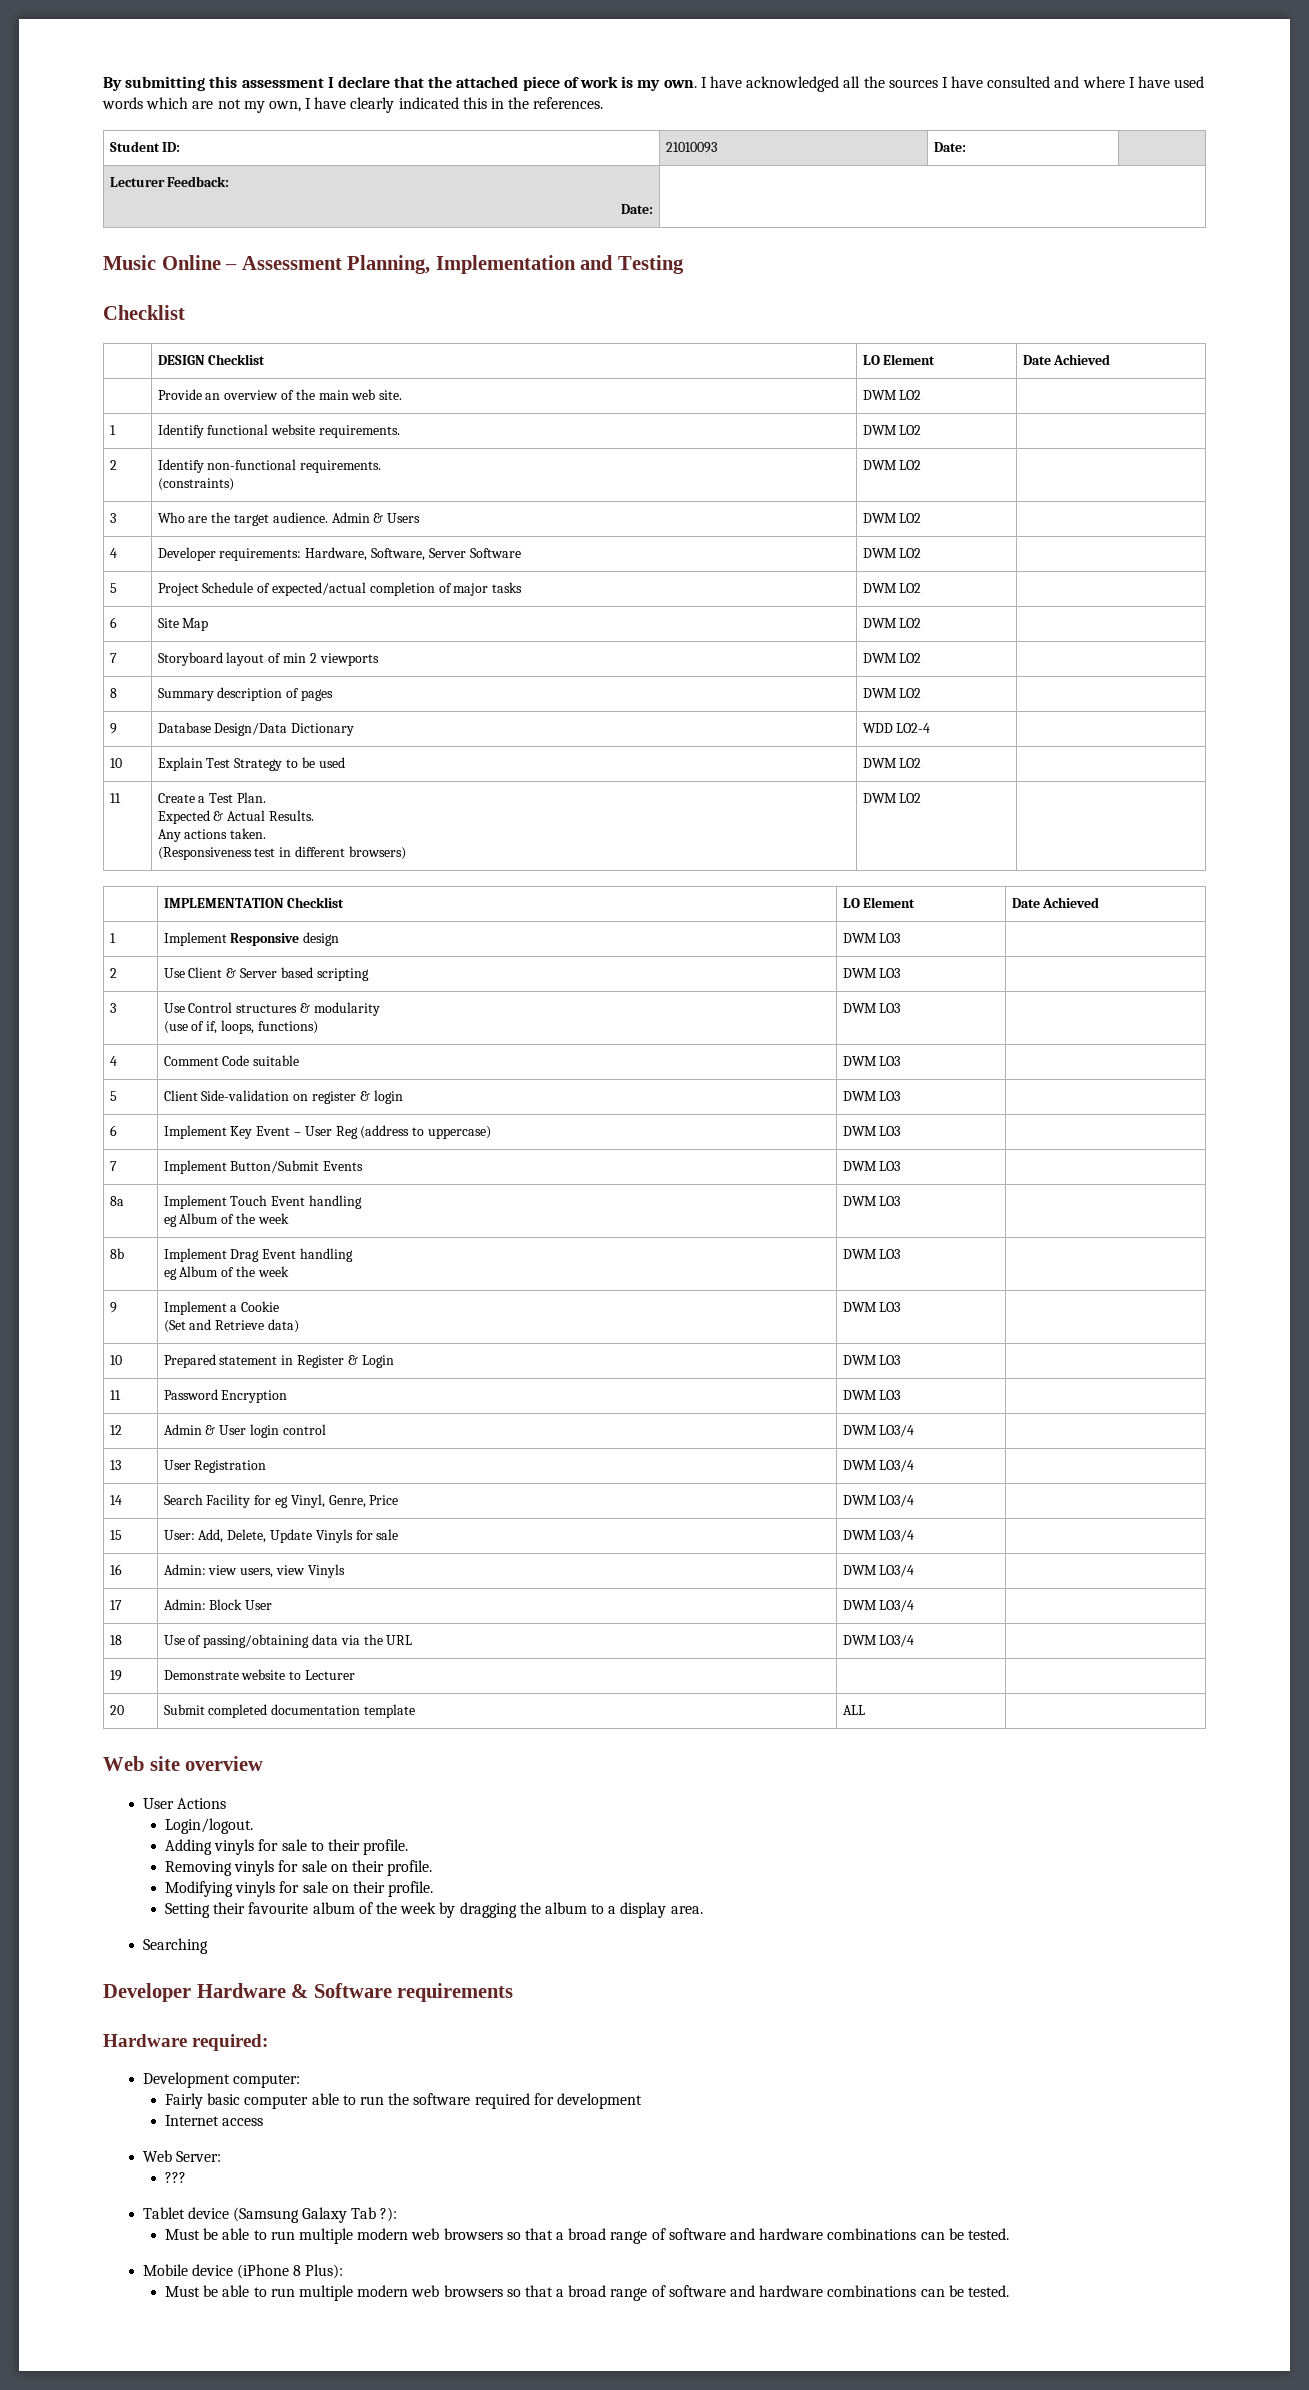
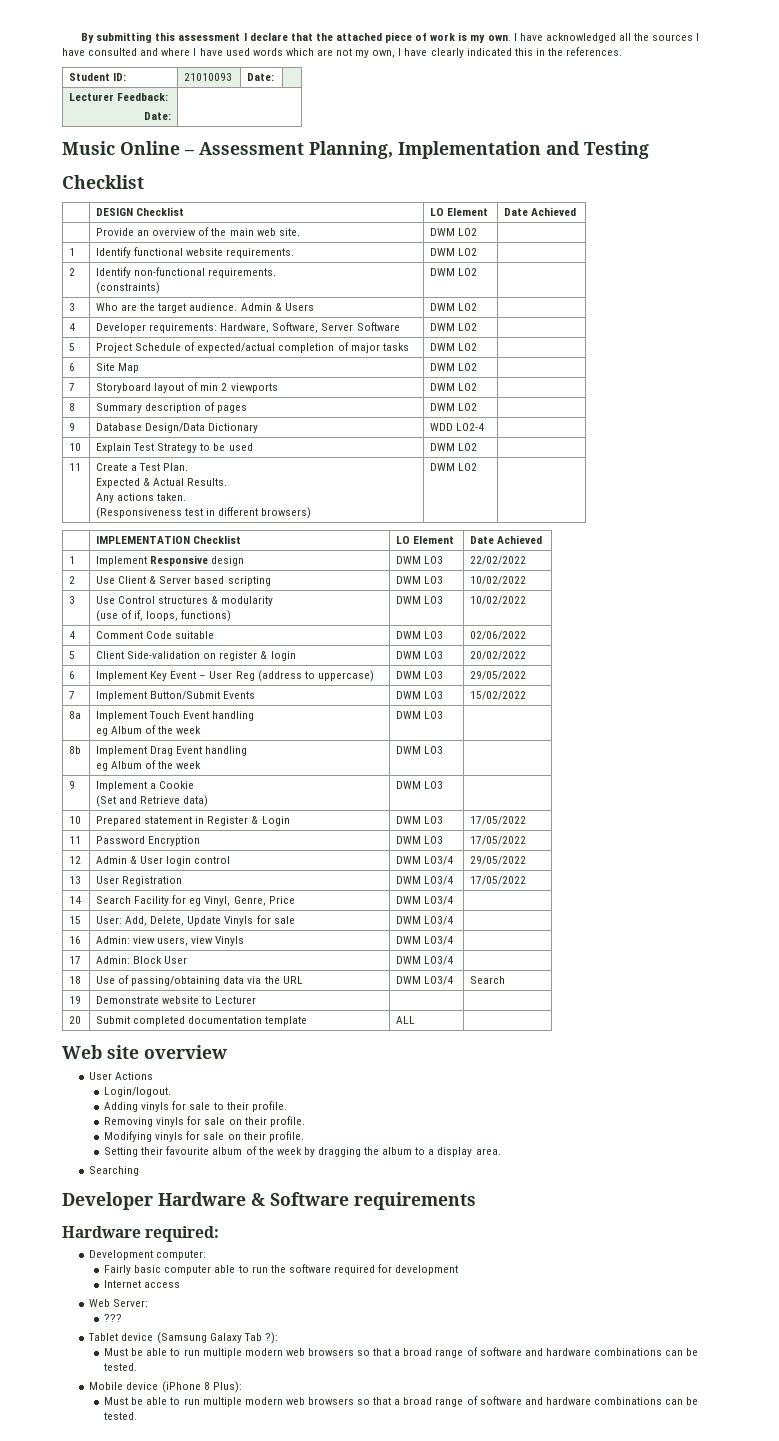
- 1 | Implement Responsive design | DWM LO3 |
+ 1 | Implement Responsive design | DWM LO3 | 22/02/2022
- 2 | Use Client & Server based scripting | DWM LO3 |
+ 2 | Use Client & Server based scripting | DWM LO3 | 10/02/2022
  3 | Use Control structures & modularity
- (use of if, loops, functions) | DWM LO3 |
+ (use of if, loops, functions) | DWM LO3 | 10/02/2022
- 4 | Comment Code suitable | DWM LO3 |
+ 4 | Comment Code suitable | DWM LO3 | 02/06/2022
- 5 | Client Side-validation on register & login | DWM LO3 |
+ 5 | Client Side-validation on register & login | DWM LO3 | 20/02/2022
- 6 | Implement Key Event – User Reg (address to uppercase) | DWM LO3 |
+ 6 | Implement Key Event – User Reg (address to uppercase) | DWM LO3 | 29/05/2022
- 7 | Implement Button/Submit Events | DWM LO3 |
+ 7 | Implement Button/Submit Events | DWM LO3 | 15/02/2022
- 10 | Prepared statement in Register & Login | DWM LO3 |
+ 10 | Prepared statement in Register & Login | DWM LO3 | 17/05/2022
- 11 | Password Encryption | DWM LO3 |
+ 11 | Password Encryption | DWM LO3 | 17/05/2022
- 12 | Admin & User login control | DWM LO3/4 |
+ 12 | Admin & User login control | DWM LO3/4 | 29/05/2022
- 13 | User Registration | DWM LO3/4 |
+ 13 | User Registration | DWM LO3/4 | 17/05/2022
- 18 | Use of passing/obtaining data via the URL | DWM LO3/4 |
+ 18 | Use of passing/obtaining data via the URL | DWM LO3/4 | Search

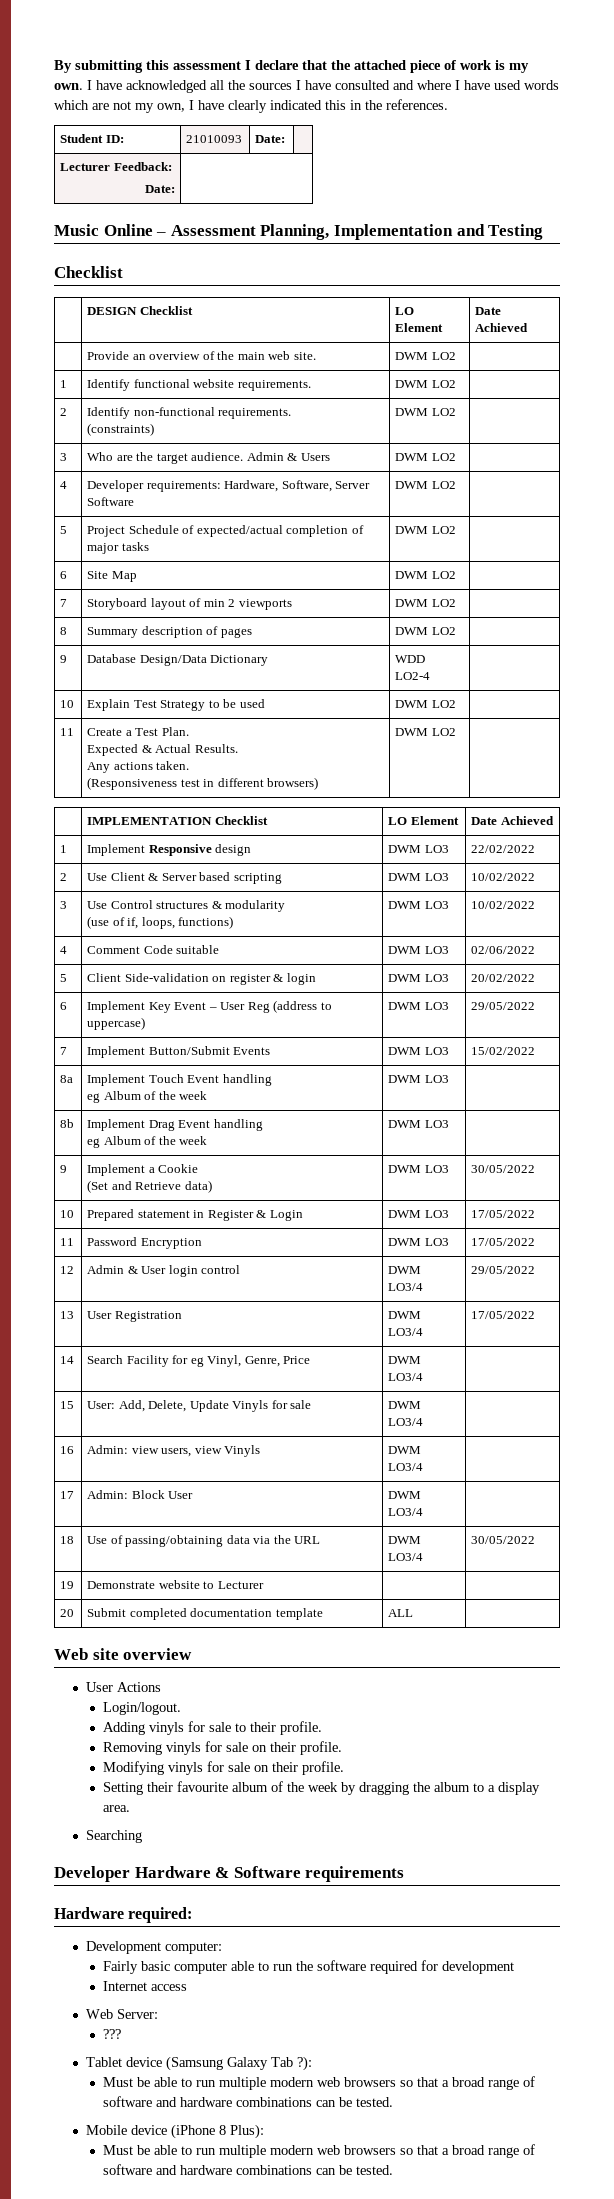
  9 | Implement a Cookie
- (Set and Retrieve data) | DWM LO3 |
+ (Set and Retrieve data) | DWM LO3 | 30/05/2022
- 18 | Use of passing/obtaining data via the URL | DWM LO3/4 | Search
+ 18 | Use of passing/obtaining data via the URL | DWM LO3/4 | 30/05/2022

